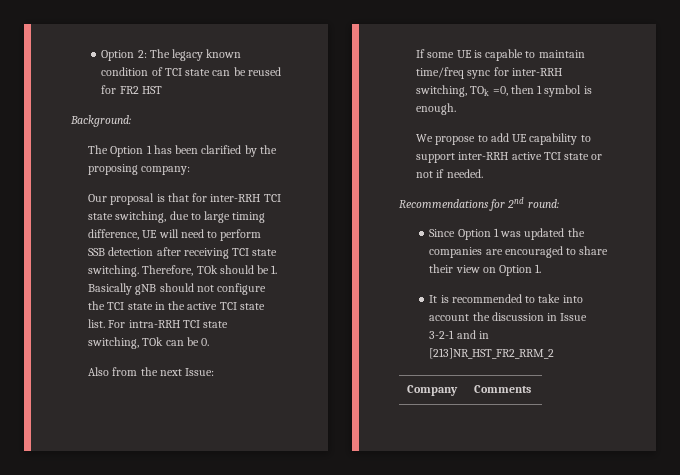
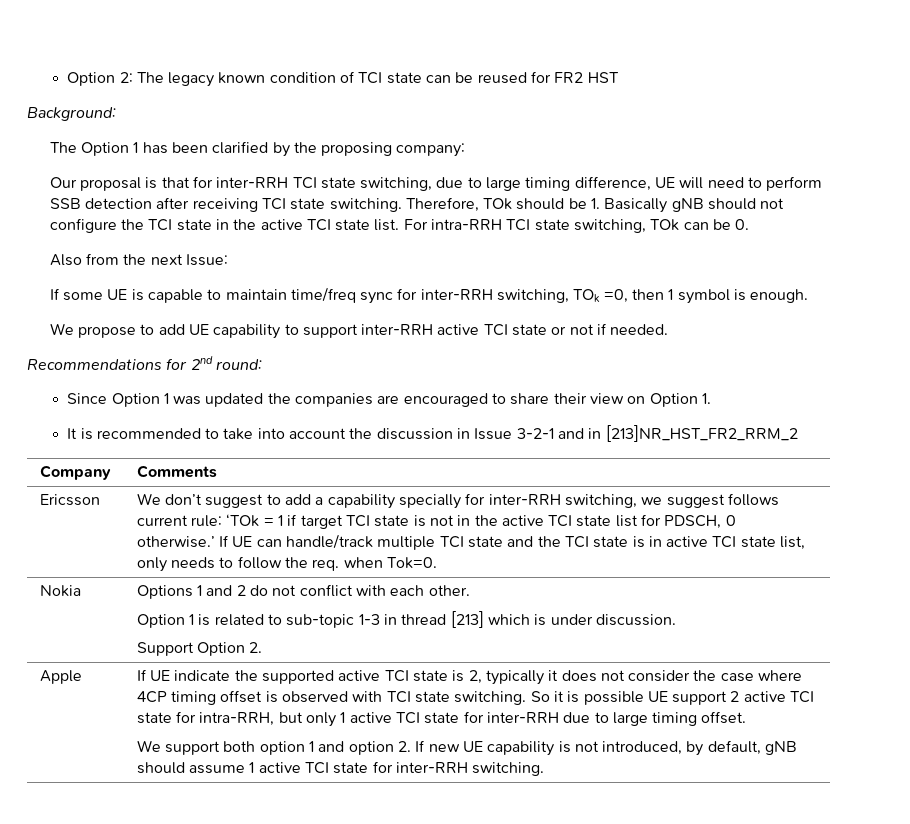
+ Ericsson | We don’t suggest to add a capability specially for inter-RRH switching, we suggest follows current rule: ‘TOk = 1 if target TCI state is not in the active TCI state list for PDSCH, 0 otherwise.’ If UE can handle/track multiple TCI state and the TCI state is in active TCI state list, only needs to follow the req. when Tok=0.
+ Nokia | Options 1 and 2 do not conflict with each other.
+ Option 1 is related to sub-topic 1-3 in thread [213] which is under discussion.
+ Support Option 2.
+ Apple | If UE indicate the supported active TCI state is 2, typically it does not consider the case where 4CP timing offset is observed with TCI state switching. So it is possible UE support 2 active TCI state for intra-RRH, but only 1 active TCI state for inter-RRH due to large timing offset.
+ We support both option 1 and option 2. If new UE capability is not introduced, by default, gNB should assume 1 active TCI state for inter-RRH switching.

